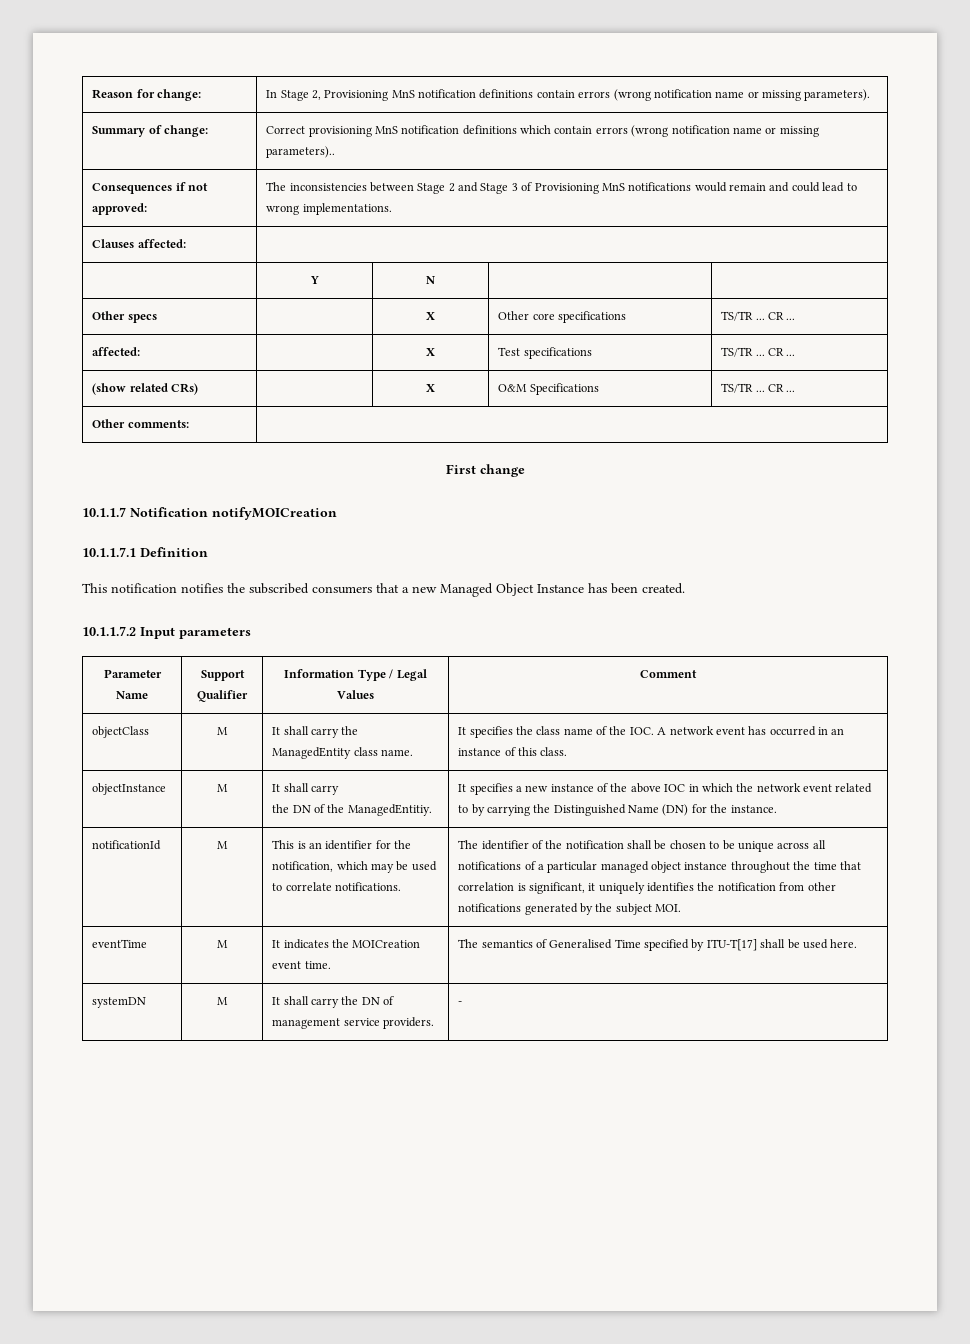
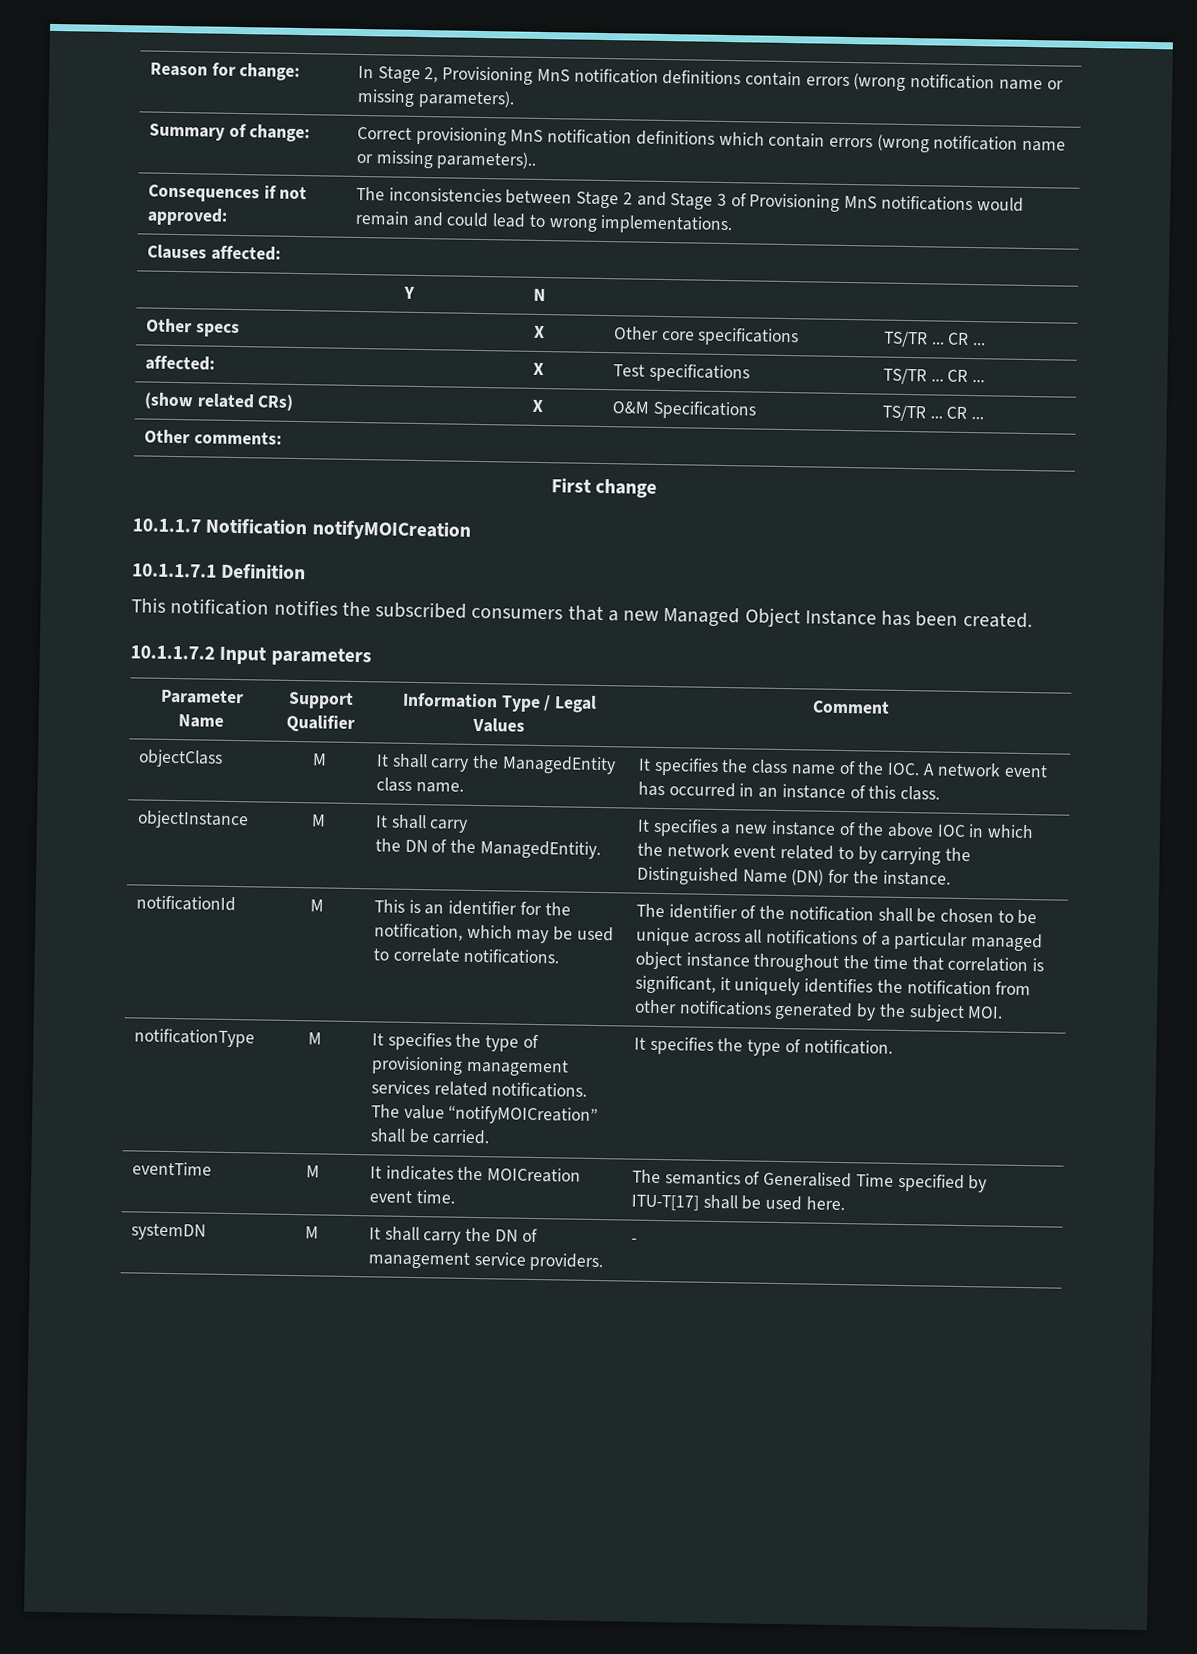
+ notificationType | M | It specifies the type of provisioning management services related notifications. The value “notifyMOICreation” shall be carried. | It specifies the type of notification.

